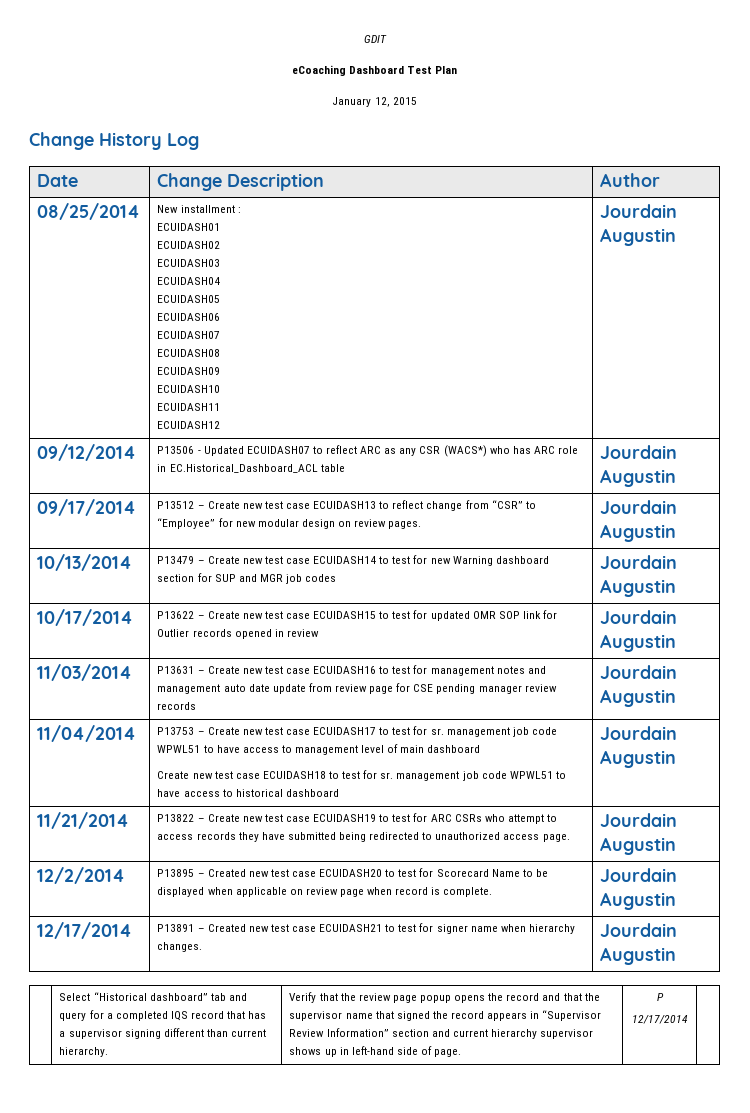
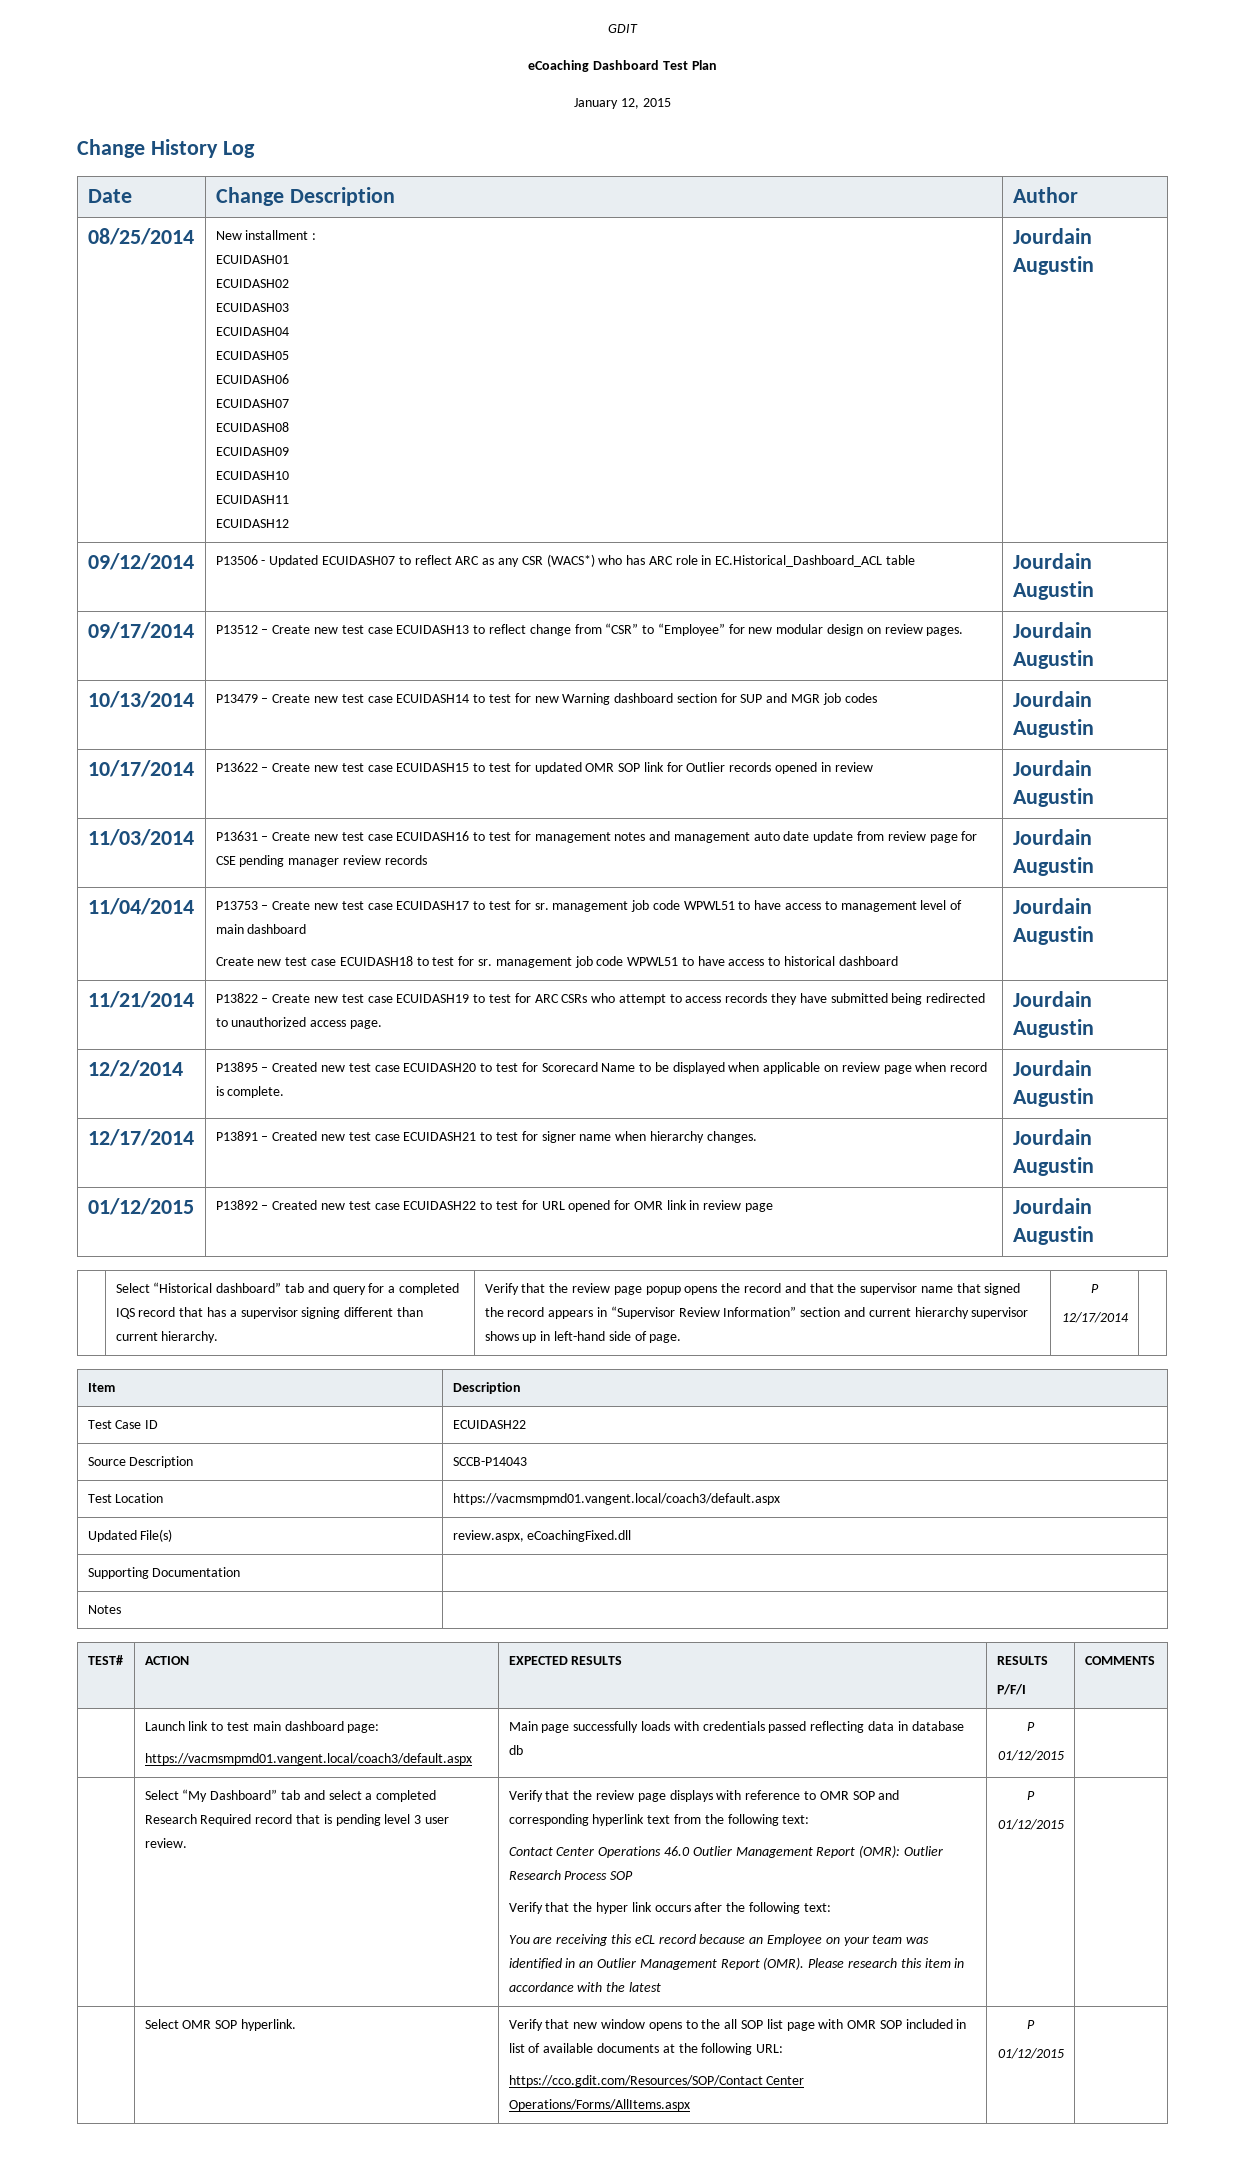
+ 01/12/2015 | P13892 – Created new test case ECUIDASH22 to test for URL opened for OMR link in review page | Jourdain Augustin
+ Item | Description
+ Test Case ID | ECUIDASH22
+ Source Description | SCCB-P14043
+ Test Location | https://vacmsmpmd01.vangent.local/coach3/default.aspx
+ Updated File(s) | review.aspx, eCoachingFixed.dll
+ Supporting Documentation |
+ Notes |
+ TEST# | ACTION | EXPECTED RESULTS | RESULTS
+ P/F/I | COMMENTS
+ | Launch link to test main dashboard page:
+ https://vacmsmpmd01.vangent.local/coach3/default.aspx | Main page successfully loads with credentials passed reflecting data in database db | P
+ 01/12/2015 |
+ | Select “My Dashboard” tab and select a completed Research Required record that is pending level 3 user review. | Verify that the review page displays with reference to OMR SOP and corresponding hyperlink text from the following text:
+ Contact Center Operations 46.0 Outlier Management Report (OMR): Outlier Research Process SOP
+ Verify that the hyper link occurs after the following text:
+ You are receiving this eCL record because an Employee on your team was identified in an Outlier Management Report (OMR). Please research this item in accordance with the latest | P
+ 01/12/2015 |
+ | Select OMR SOP hyperlink. | Verify that new window opens to the all SOP list page with OMR SOP included in list of available documents at the following URL:
+ https://cco.gdit.com/Resources/SOP/Contact Center Operations/Forms/AllItems.aspx | P
+ 01/12/2015 |

